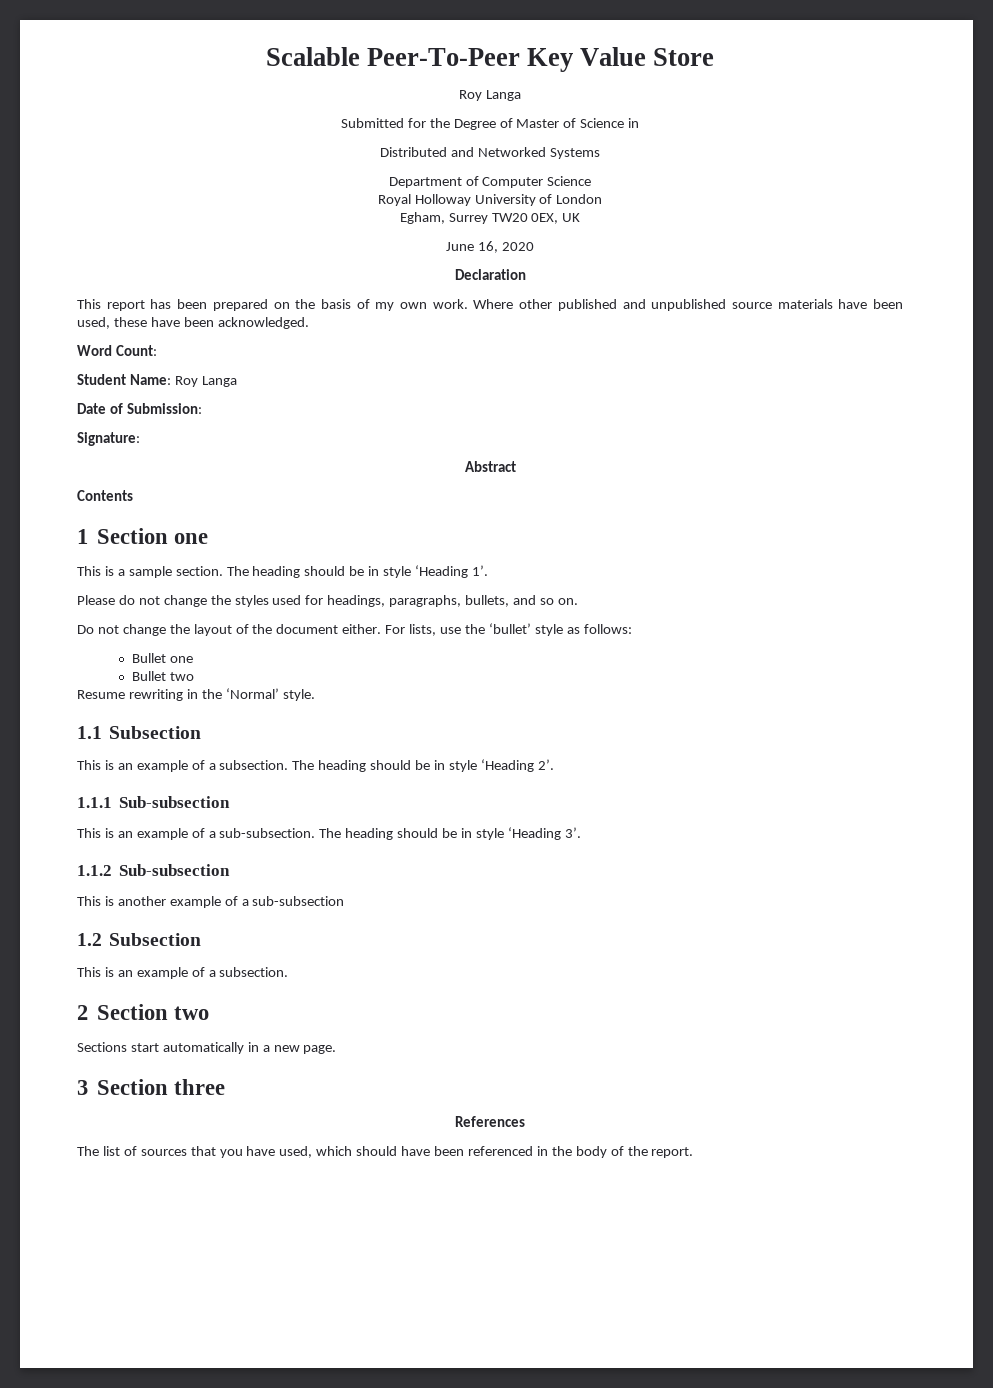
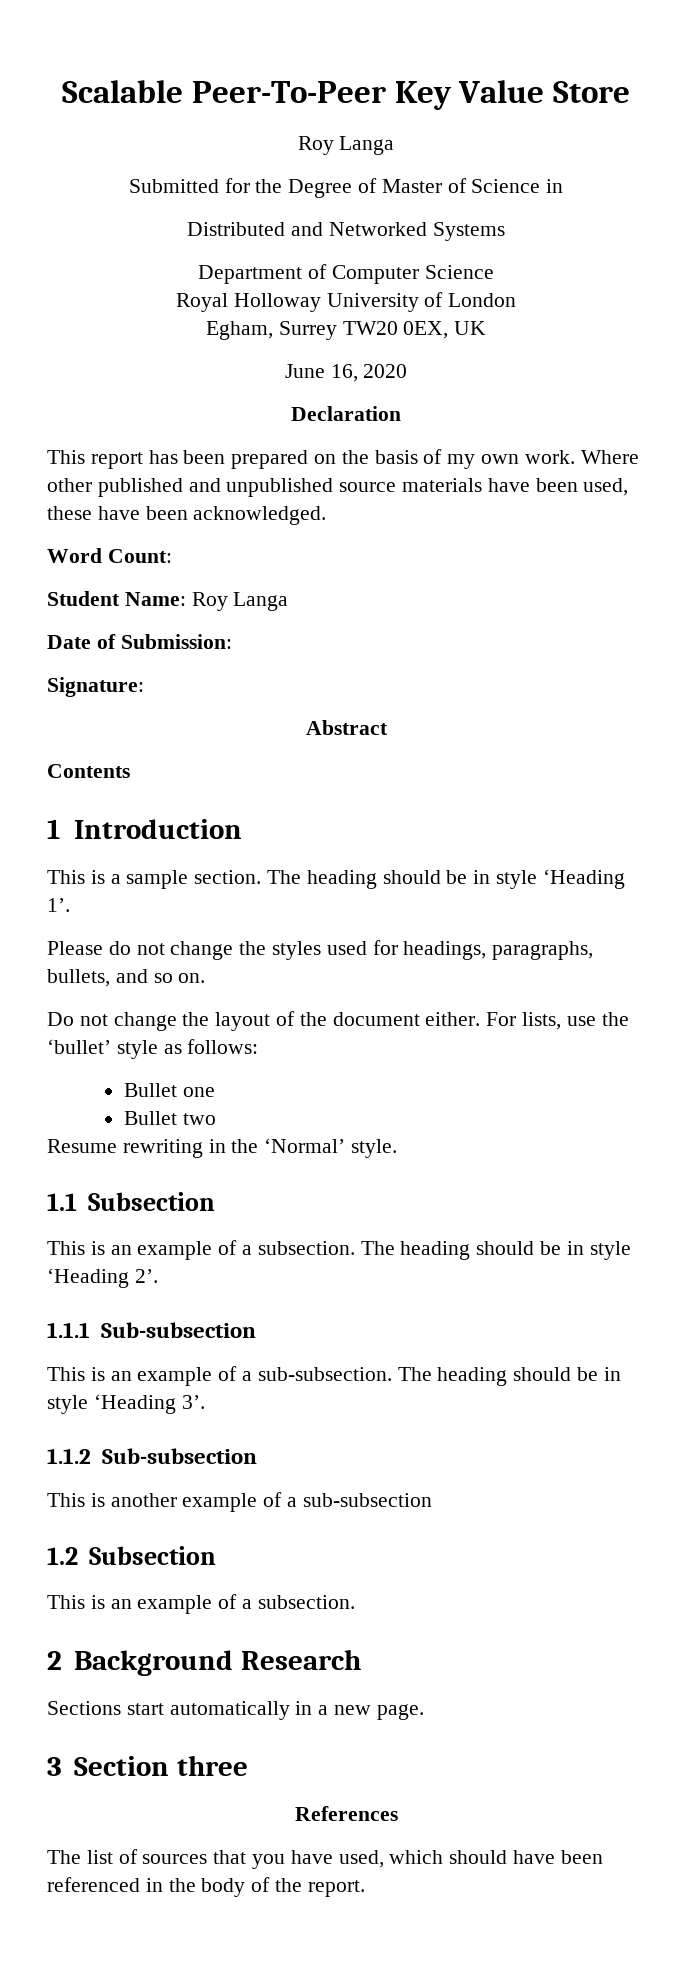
- 1 Section one
+ 1 Introduction
- 2 Section two
+ 2 Background Research

